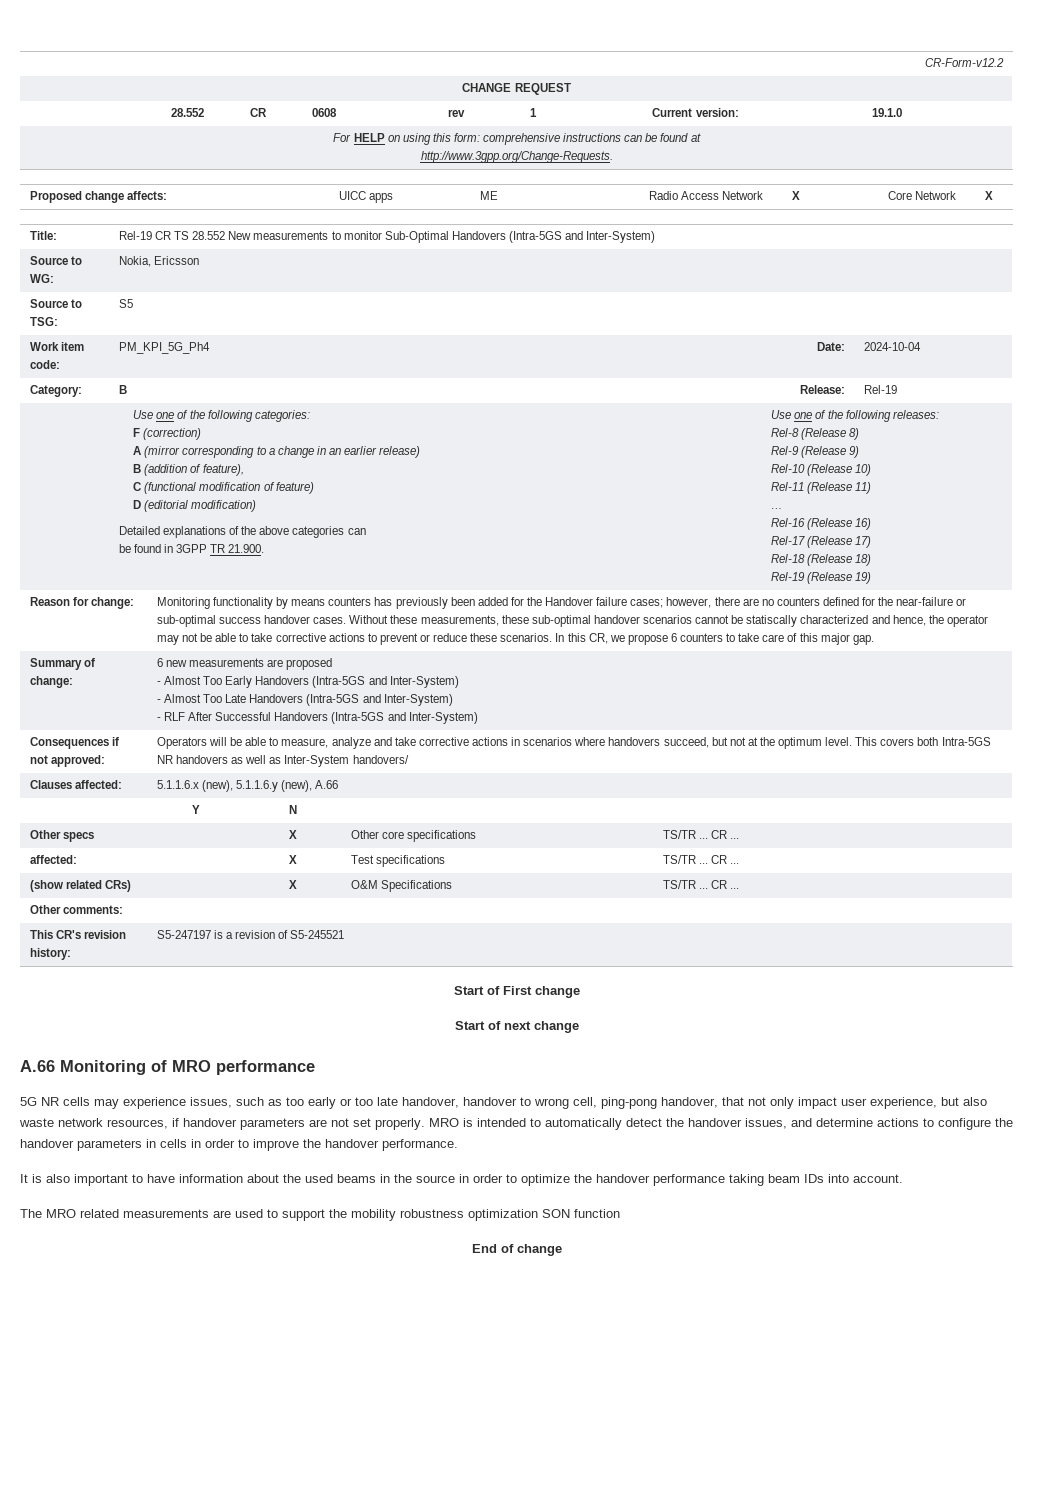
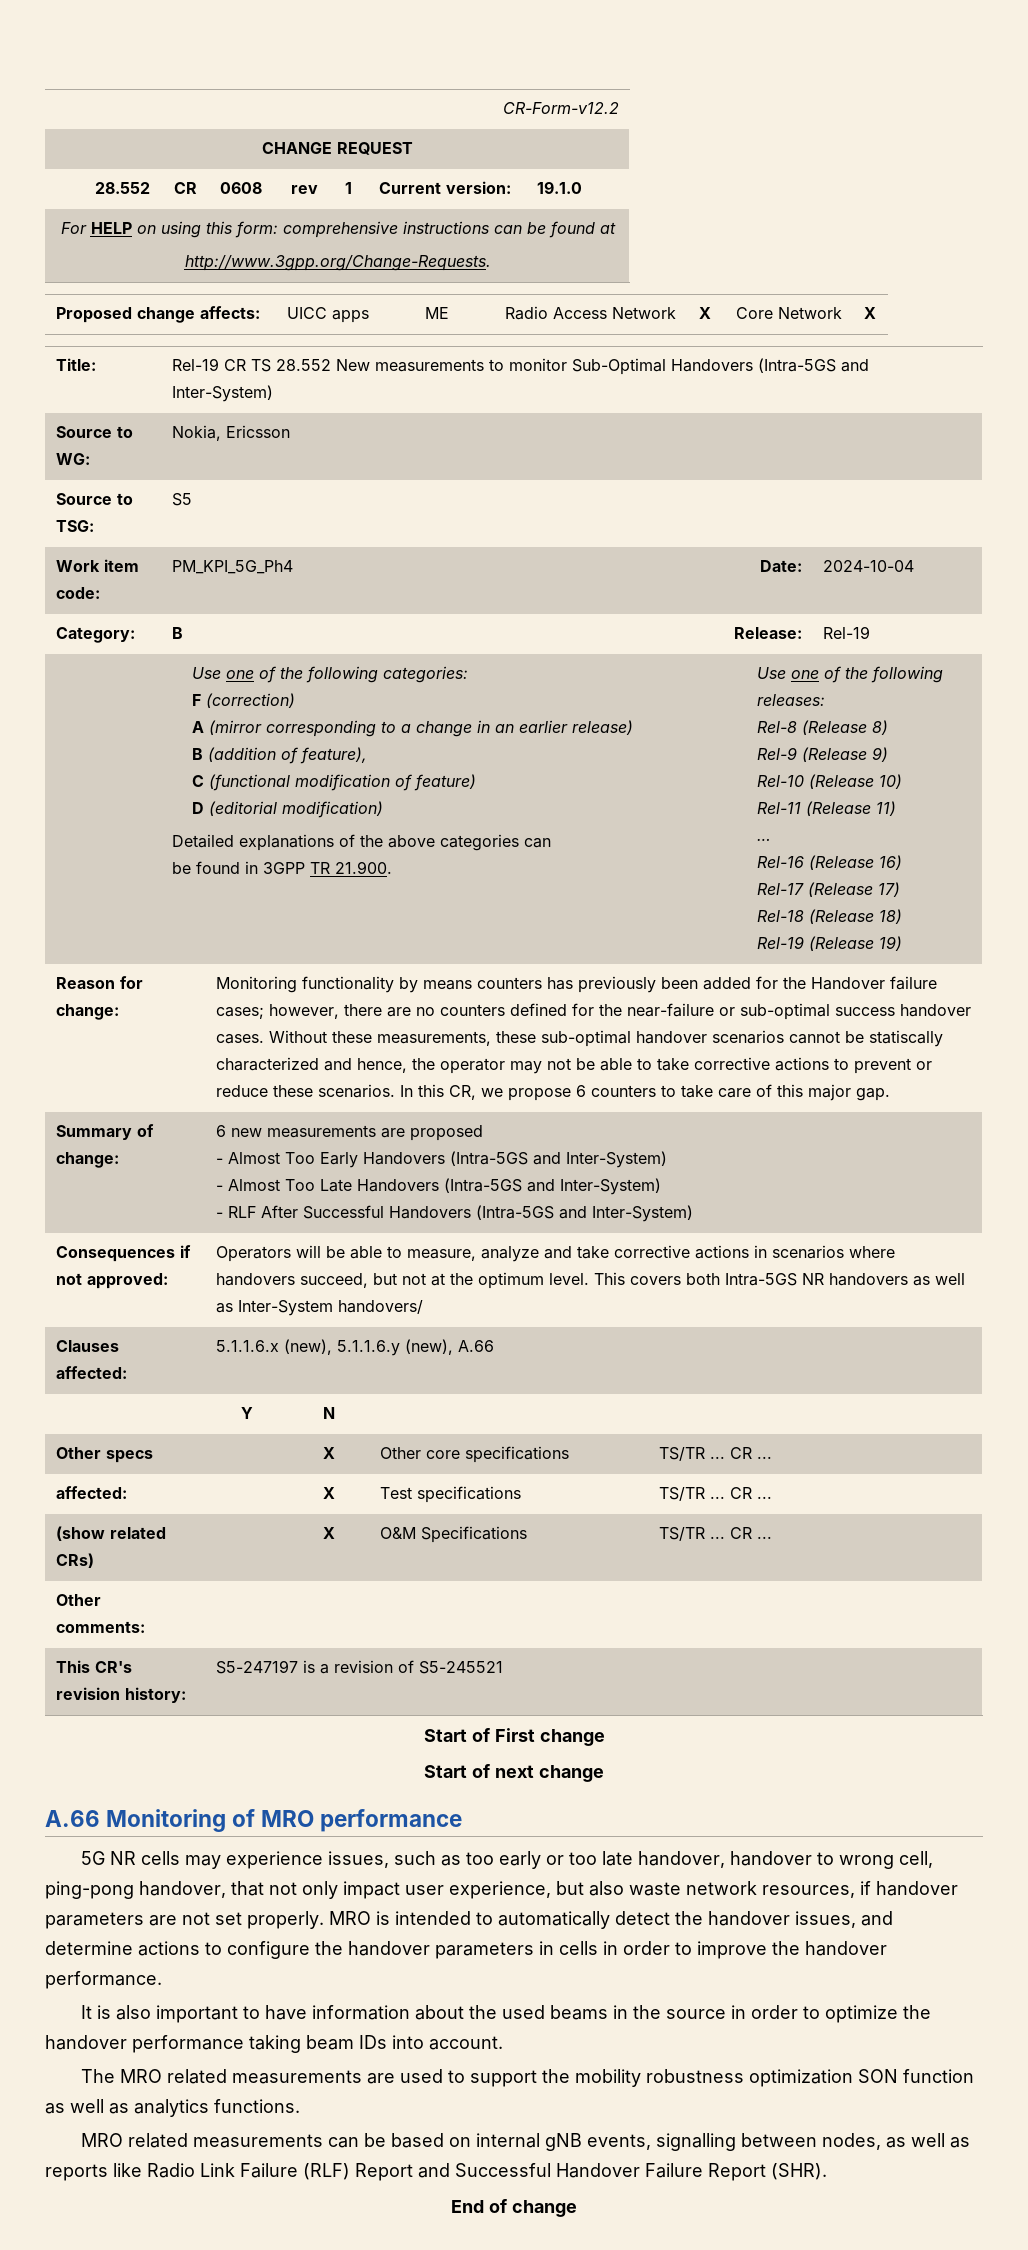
- The MRO related measurements are used to support the mobility robustness optimization SON function
+ The MRO related measurements are used to support the mobility robustness optimization SON function as well as analytics functions.
+ MRO related measurements can be based on internal gNB events, signalling between nodes, as well as reports like Radio Link Failure (RLF) Report and Successful Handover Failure Report (SHR).

